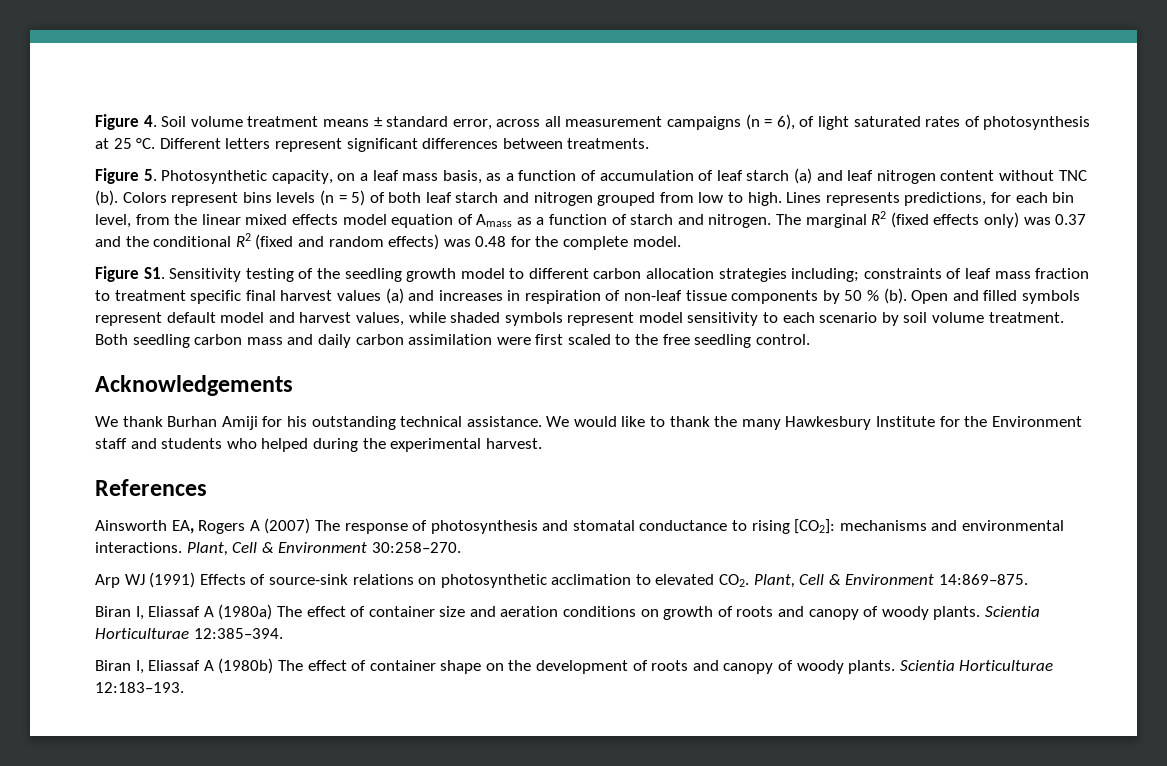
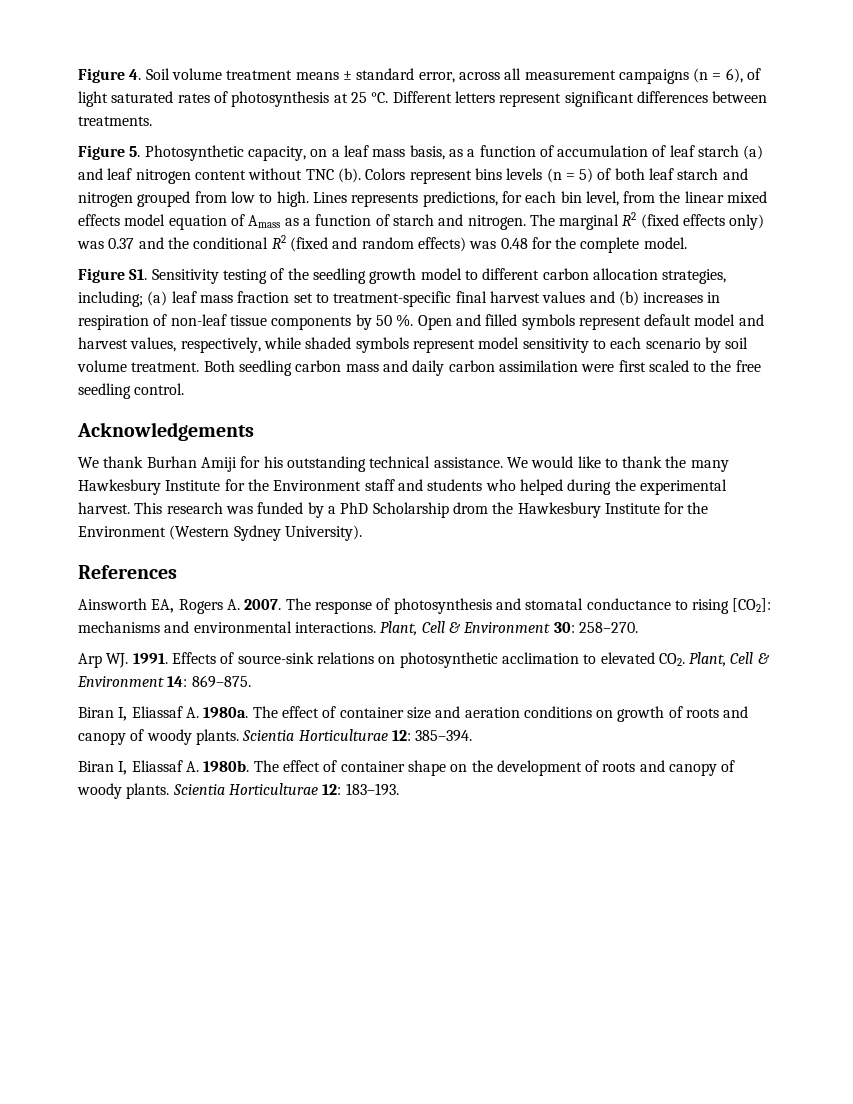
- Figure S1. Sensitivity testing of the seedling growth model to different carbon allocation strategies including; constraints of leaf mass fraction to treatment specific final harvest values (a) and increases in respiration of non-leaf tissue components by 50 % (b).
+ Figure S1. Sensitivity testing of the seedling growth model to different carbon allocation strategies, including; (a) leaf mass fraction set to treatment-specific final harvest values and (b) increases in respiration of non-leaf tissue components by 50 %.
- Open and filled symbols represent default model and harvest values, while shaded symbols represent model sensitivity to each scenario by soil volume treatment.
+ Open and filled symbols represent default model and harvest values, respectively, while shaded symbols represent model sensitivity to each scenario by soil volume treatment.
+ This research was funded by a PhD Scholarship drom the Hawkesbury Institute for the Environment (Western Sydney University).
- Ainsworth EA, Rogers A (2007) The response of photosynthesis and stomatal conductance to rising [CO2]: mechanisms and environmental interactions.
+ Ainsworth EA, Rogers A. 2007. The response of photosynthesis and stomatal conductance to rising [CO2]: mechanisms and environmental interactions.
- Plant, Cell & Environment 30:258–270.
+ Plant, Cell & Environment 30: 258–270.
- Arp WJ (1991) Effects of source-sink relations on photosynthetic acclimation to elevated CO2. Plant, Cell & Environment 14:869–875.
- Biran I, Eliassaf A (1980a) The effect of container size and aeration conditions on growth of roots and canopy of woody plants.
+ Arp WJ. 1991. Effects of source-sink relations on photosynthetic acclimation to elevated CO2. Plant, Cell & Environment 14: 869–875.
+ Biran I, Eliassaf A. 1980a. The effect of container size and aeration conditions on growth of roots and canopy of woody plants.
- Scientia Horticulturae 12:385–394.
- Biran I, Eliassaf A (1980b) The effect of container shape on the development of roots and canopy of woody plants.
+ Scientia Horticulturae 12: 385–394.
+ Biran I, Eliassaf A. 1980b. The effect of container shape on the development of roots and canopy of woody plants.
- Scientia Horticulturae 12:183–193.
+ Scientia Horticulturae 12: 183–193.

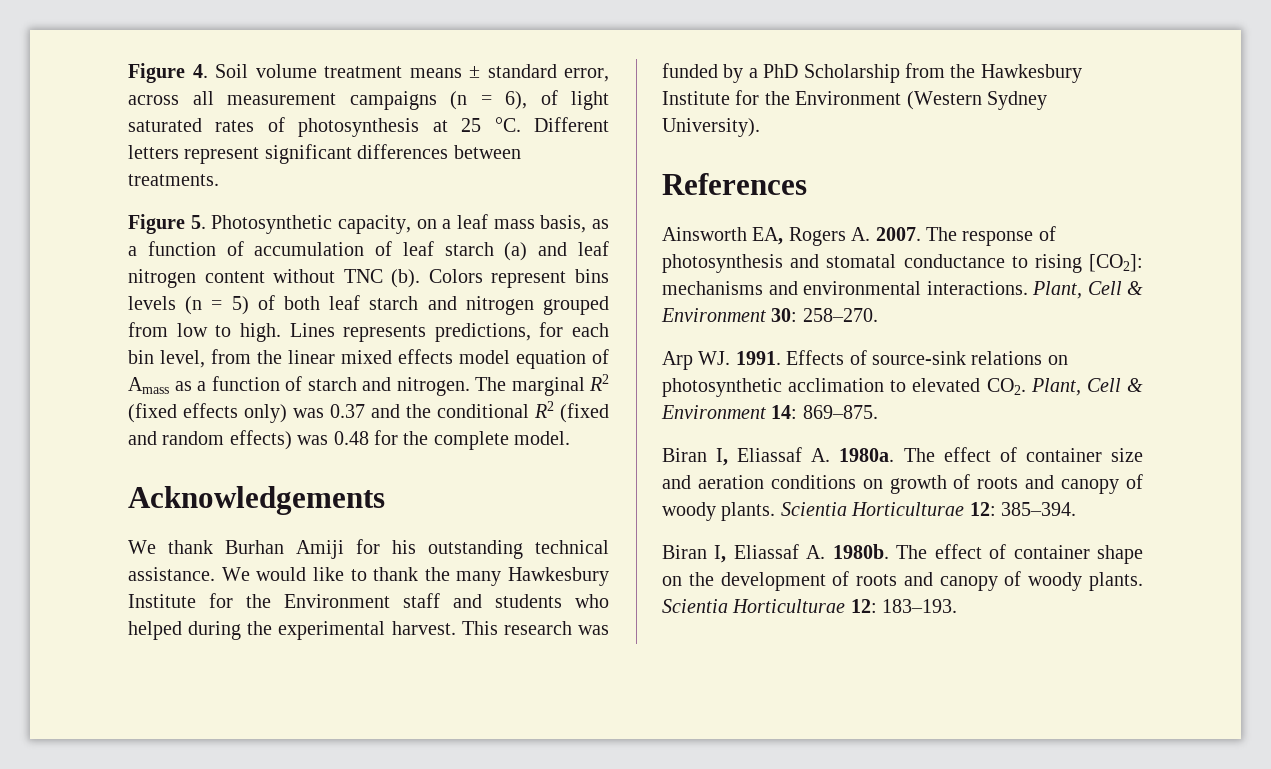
- Figure S1. Sensitivity testing of the seedling growth model to different carbon allocation strategies, including; (a) leaf mass fraction set to treatment-specific final harvest values and (b) increases in respiration of non-leaf tissue components by 50 %. Open and filled symbols represent default model and harvest values, respectively, while shaded symbols represent model sensitivity to each scenario by soil volume treatment. Both seedling carbon mass and daily carbon assimilation were first scaled to the free seedling control.
- This research was funded by a PhD Scholarship drom the Hawkesbury Institute for the Environment (Western Sydney University).
+ This research was funded by a PhD Scholarship from the Hawkesbury Institute for the Environment (Western Sydney University).

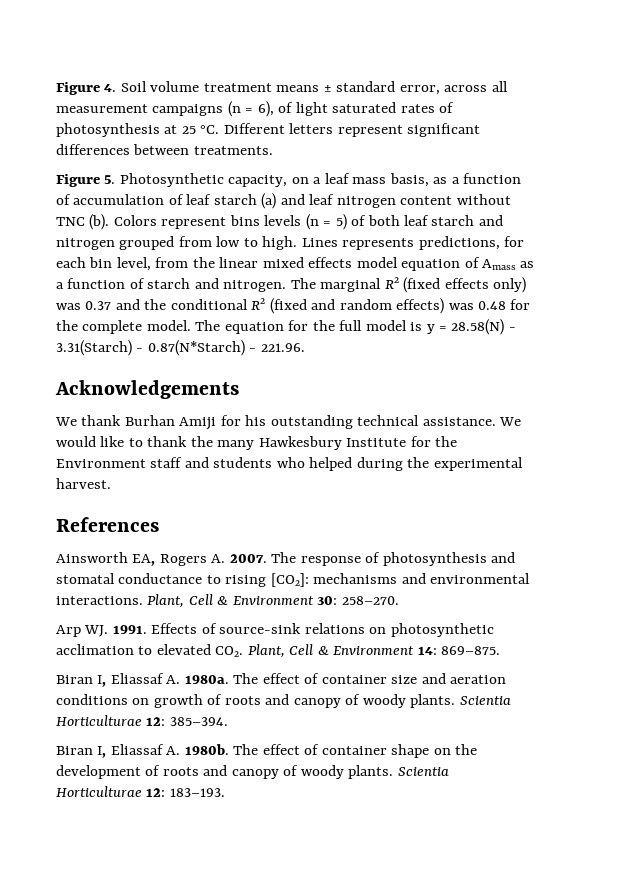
+ The equation for the full model is y = 28.58(N) - 3.31(Starch) - 0.87(N*Starch) - 221.96.
- This research was funded by a PhD Scholarship from the Hawkesbury Institute for the Environment (Western Sydney University).

